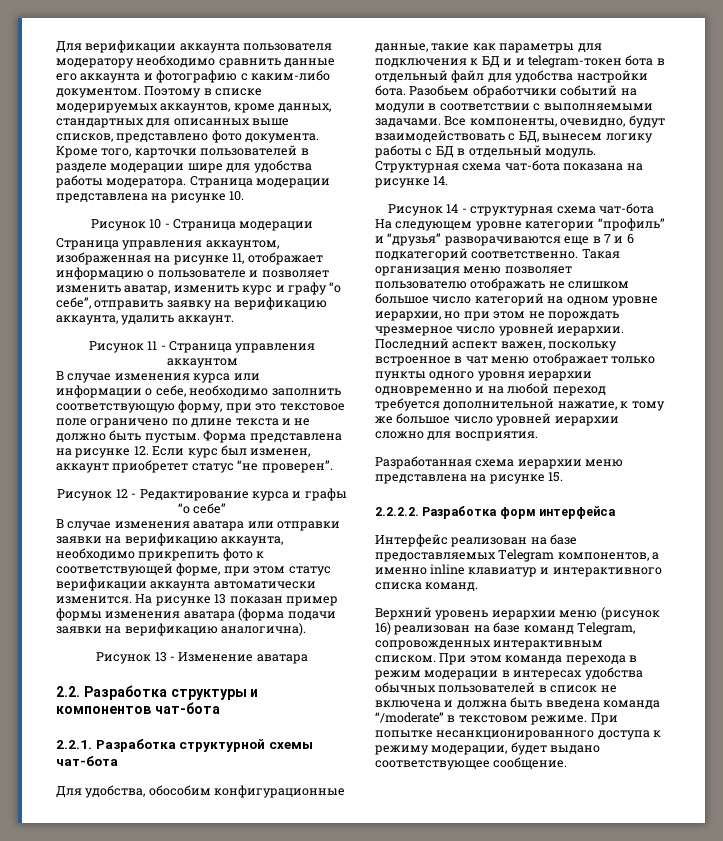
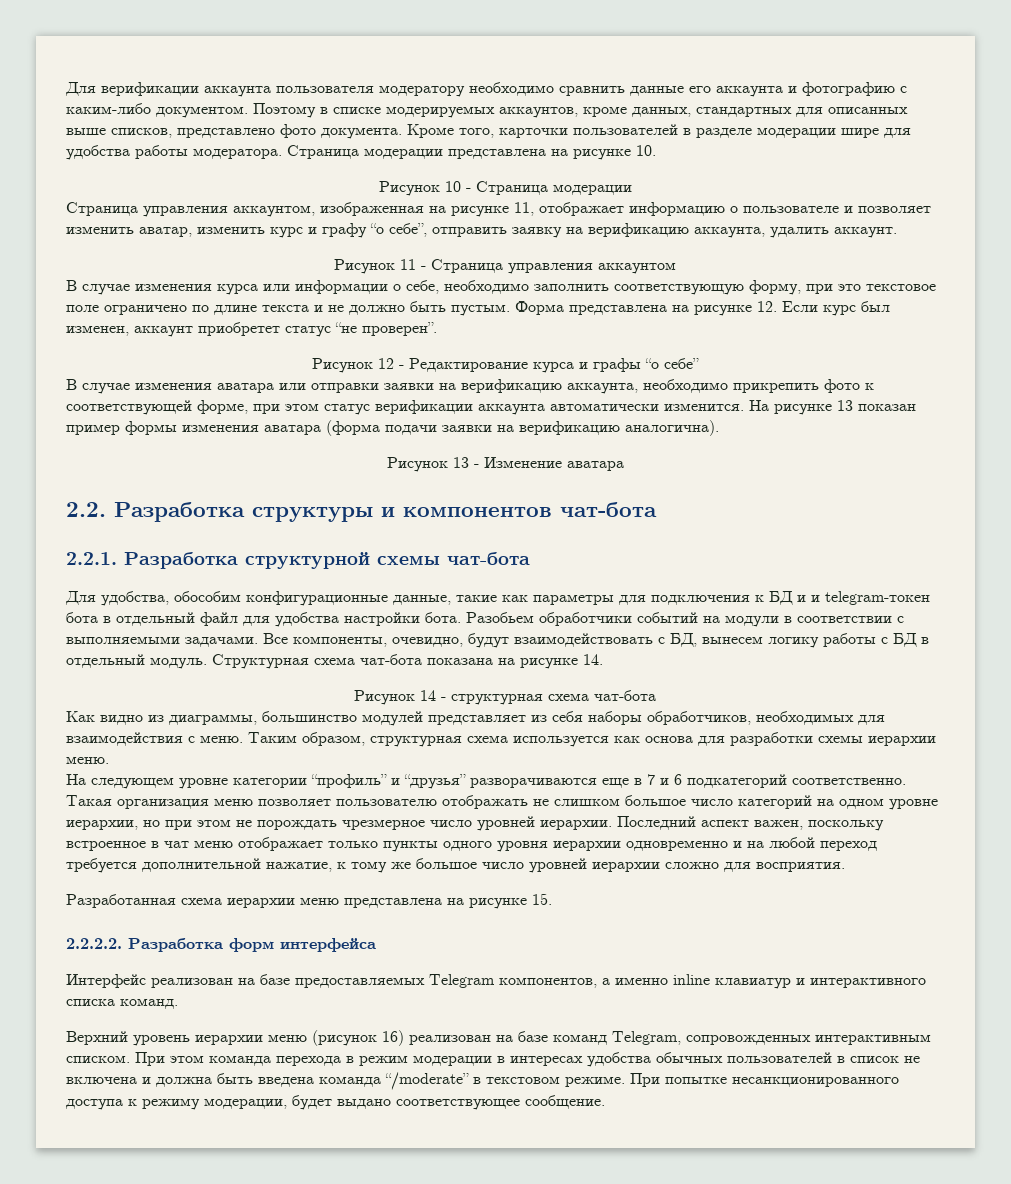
+ Как видно из диаграммы, большинство модулей представляет из себя наборы обработчиков, необходимых для взаимодействия с меню. Таким образом, структурная схема используется как основа для разработки схемы иерархии меню.

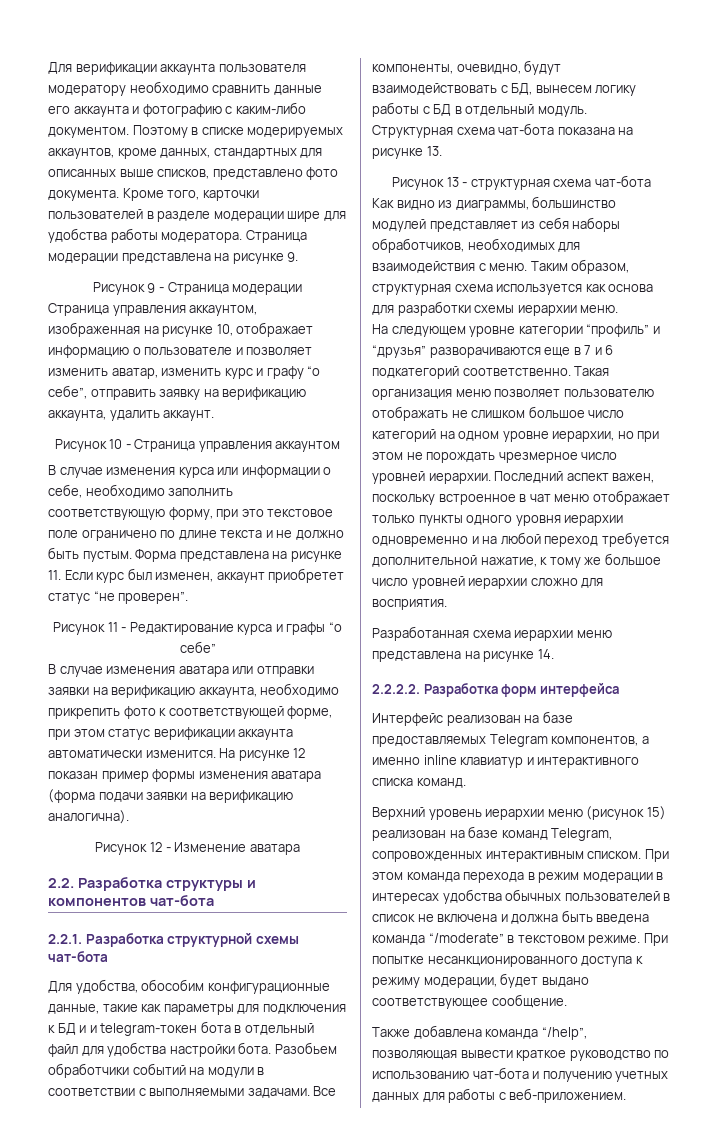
- Страница модерации представлена на рисунке 10.
- Рисунок 10 - Страница модерации
+ Страница модерации представлена на рисунке 9.
+ Рисунок 9 - Страница модерации
- Страница управления аккаунтом, изображенная на рисунке 11, отображает информацию о пользователе и позволяет изменить аватар, изменить курс и графу “о себе”, отправить заявку на верификацию аккаунта, удалить аккаунт.
+ Страница управления аккаунтом, изображенная на рисунке 10, отображает информацию о пользователе и позволяет изменить аватар, изменить курс и графу “о себе”, отправить заявку на верификацию аккаунта, удалить аккаунт.
- Рисунок 11 - Страница управления аккаунтом
+ Рисунок 10 - Страница управления аккаунтом
- Форма представлена на рисунке 12. Если курс был изменен, аккаунт приобретет статус “не проверен”.
+ Форма представлена на рисунке 11. Если курс был изменен, аккаунт приобретет статус “не проверен”.
- Рисунок 12 - Редактирование курса и графы “о себе”
+ Рисунок 11 - Редактирование курса и графы “о себе”
- На рисунке 13 показан пример формы изменения аватара (форма подачи заявки на верификацию аналогична).
+ На рисунке 12 показан пример формы изменения аватара (форма подачи заявки на верификацию аналогична).
- Рисунок 13 - Изменение аватара
+ Рисунок 12 - Изменение аватара
- Структурная схема чат-бота показана на рисунке 14.
- Рисунок 14 - структурная схема чат-бота
+ Структурная схема чат-бота показана на рисунке 13.
+ Рисунок 13 - структурная схема чат-бота
- Разработанная схема иерархии меню представлена на рисунке 15.
+ Разработанная схема иерархии меню представлена на рисунке 14.
- Верхний уровень иерархии меню (рисунок 16) реализован на базе команд Telegram, сопровожденных интерактивным списком.
+ Верхний уровень иерархии меню (рисунок 15) реализован на базе команд Telegram, сопровожденных интерактивным списком.
+ Также добавлена команда “/help”, позволяющая вывести краткое руководство по использованию чат-бота и получению учетных данных для работы с веб-приложением.

